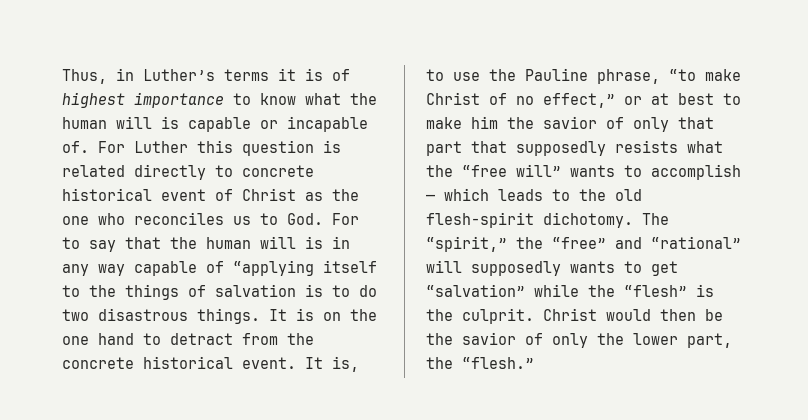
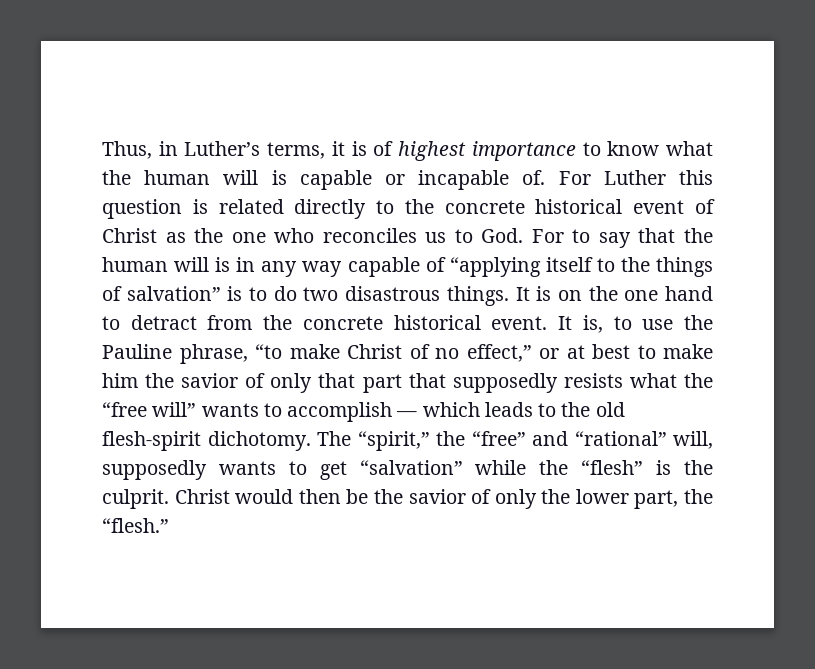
- Thus, in Luther’s terms it is of highest importance to know what the human will is capable or incapable of.
+ Thus, in Luther’s terms, it is of highest importance to know what the human will is capable or incapable of.
- For Luther this question is related directly to concrete historical event of Christ as the one who reconciles us to God. For to say that the human will is in any way capable of “applying itself to the things of salvation is to do two disastrous things.
+ For Luther this question is related directly to the concrete historical event of Christ as the one who reconciles us to God. For to say that the human will is in any way capable of “applying itself to the things of salvation” is to do two disastrous things.
- The “spirit,” the “free” and “rational” will supposedly wants to get “salvation” while the “flesh” is the culprit.
+ The “spirit,” the “free” and “rational” will, supposedly wants to get “salvation” while the “flesh” is the culprit.

